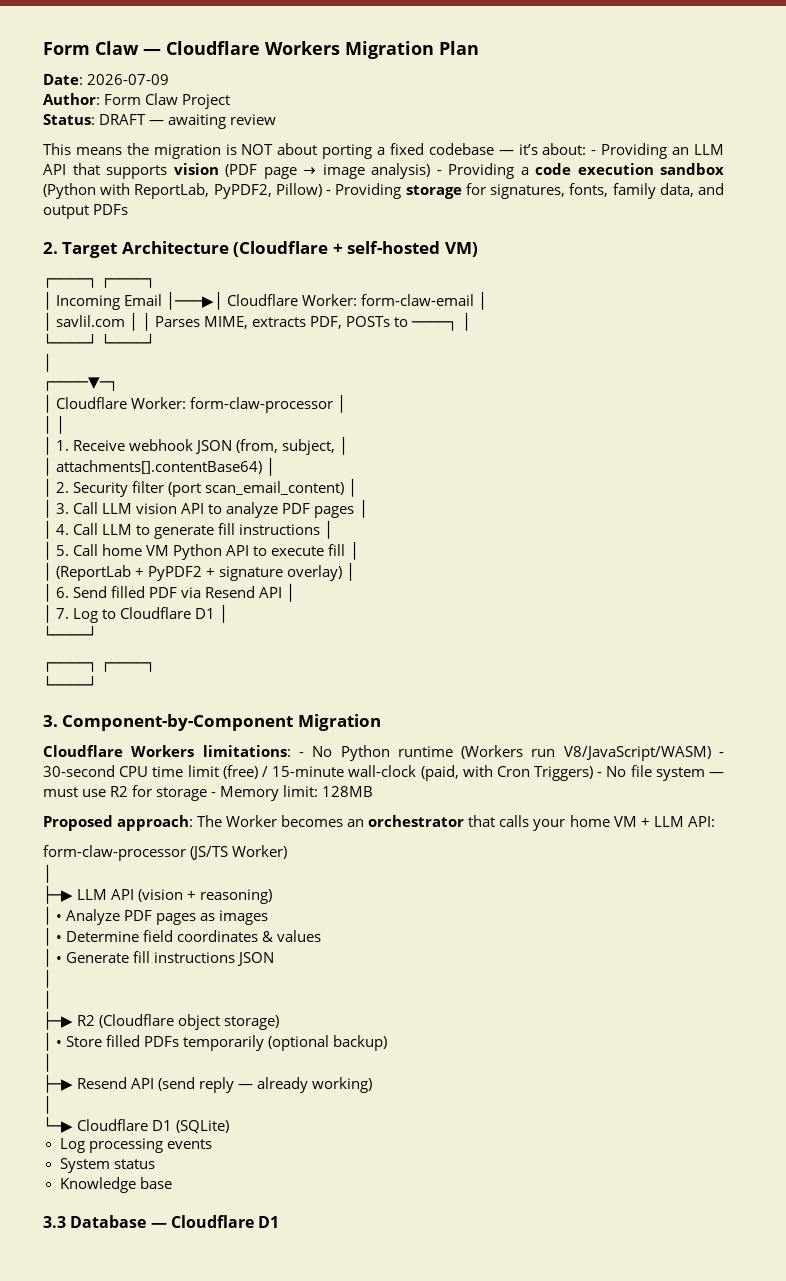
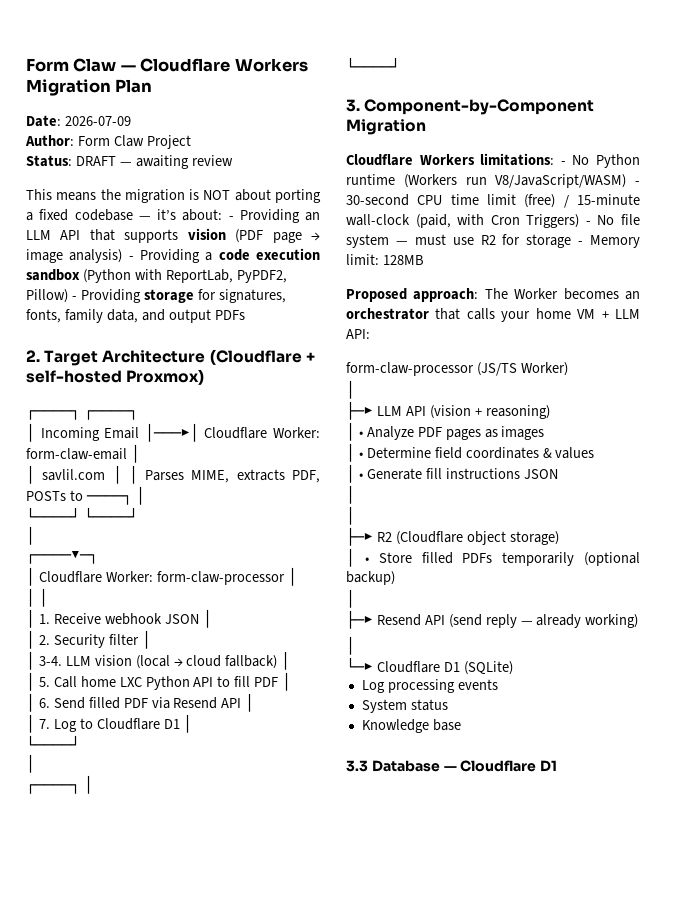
- 2. Target Architecture (Cloudflare + self-hosted VM)
+ 2. Target Architecture (Cloudflare + self-hosted Proxmox)
- │ 1. Receive webhook JSON (from, subject, │
- │ attachments[].contentBase64) │
+ │ 1. Receive webhook JSON │
- │ 2. Security filter (port scan_email_content) │
- │ 3. Call LLM vision API to analyze PDF pages │
- │ 4. Call LLM to generate fill instructions │
+ │ 2. Security filter │
+ │ 3-4. LLM vision (local → cloud fallback) │
- │ 5. Call home VM Python API to execute fill │
- │ (ReportLab + PyPDF2 + signature overlay) │
+ │ 5. Call home LXC Python API to fill PDF │
  │ 7. Log to Cloudflare D1 │
  └────┘
- ┌────┐ ┌────┐
+ │
+ ┌────┐ │

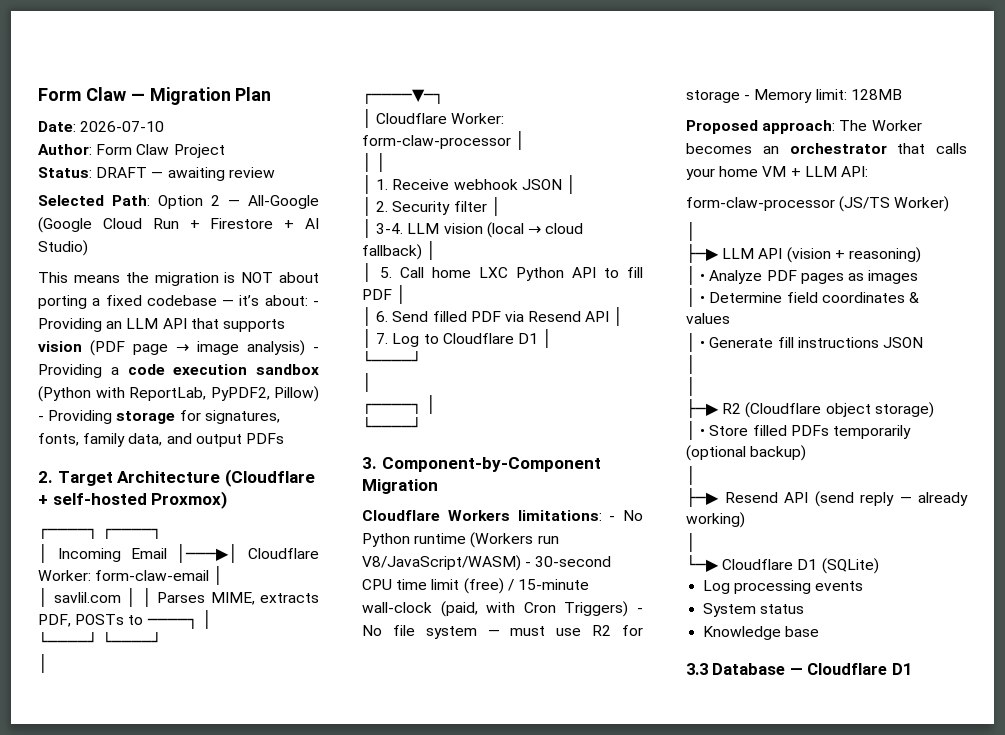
- Form Claw — Cloudflare Workers Migration Plan
+ Form Claw — Migration Plan
- Date: 2026-07-09
+ Date: 2026-07-10
+ Selected Path: Option 2 — All-Google (Google Cloud Run + Firestore + AI Studio)

